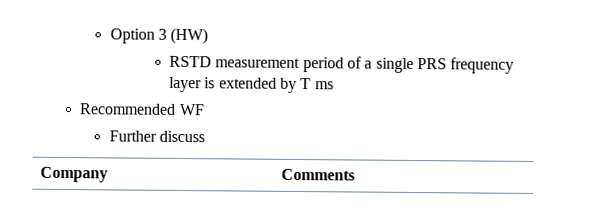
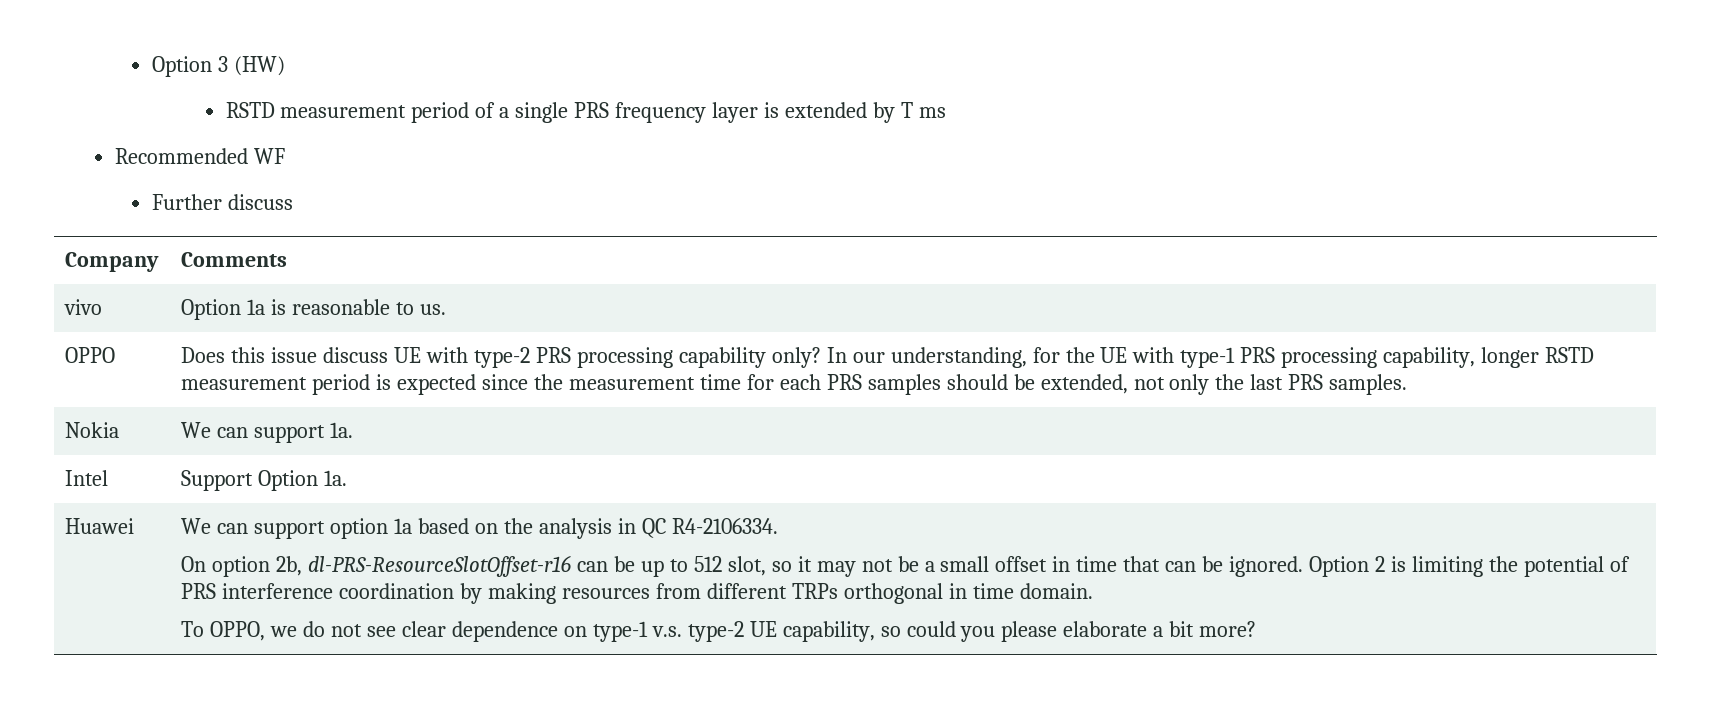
+ vivo | Option 1a is reasonable to us.
+ OPPO | Does this issue discuss UE with type-2 PRS processing capability only? In our understanding, for the UE with type-1 PRS processing capability, longer RSTD measurement period is expected since the measurement time for each PRS samples should be extended, not only the last PRS samples.
+ Nokia | We can support 1a.
+ Intel | Support Option 1a.
+ Huawei | We can support option 1a based on the analysis in QC R4-2106334.
+ On option 2b, dl-PRS-ResourceSlotOffset-r16 can be up to 512 slot, so it may not be a small offset in time that can be ignored. Option 2 is limiting the potential of PRS interference coordination by making resources from different TRPs orthogonal in time domain.
+ To OPPO, we do not see clear dependence on type-1 v.s. type-2 UE capability, so could you please elaborate a bit more?

